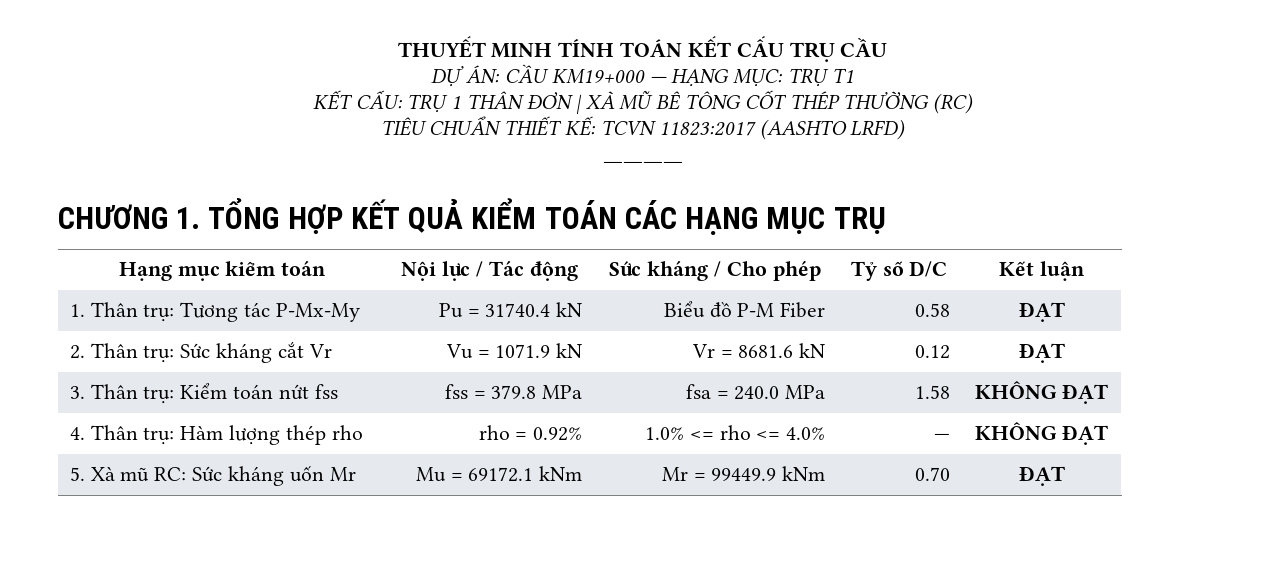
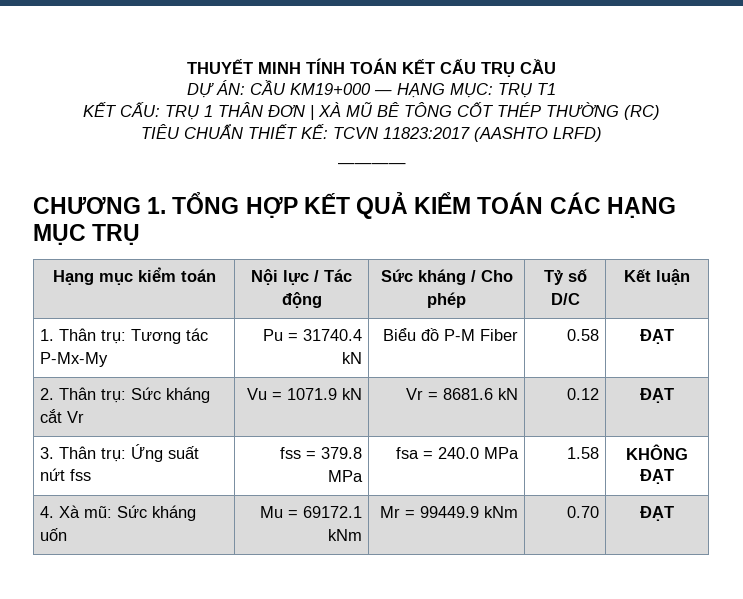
- 3. Thân trụ: Kiểm toán nứt fss | fss = 379.8 MPa | fsa = 240.0 MPa | 1.58 | KHÔNG ĐẠT
+ 3. Thân trụ: Ứng suất nứt fss | fss = 379.8 MPa | fsa = 240.0 MPa | 1.58 | KHÔNG ĐẠT
- 4. Thân trụ: Hàm lượng thép rho | rho = 0.92% | 1.0% <= rho <= 4.0% | — | KHÔNG ĐẠT
- 5. Xà mũ RC: Sức kháng uốn Mr | Mu = 69172.1 kNm | Mr = 99449.9 kNm | 0.70 | ĐẠT
+ 4. Xà mũ: Sức kháng uốn | Mu = 69172.1 kNm | Mr = 99449.9 kNm | 0.70 | ĐẠT

